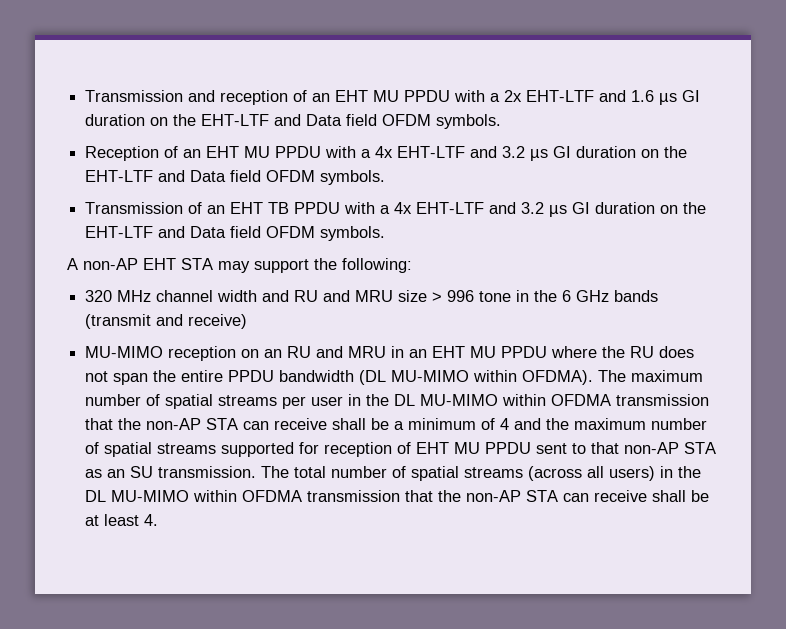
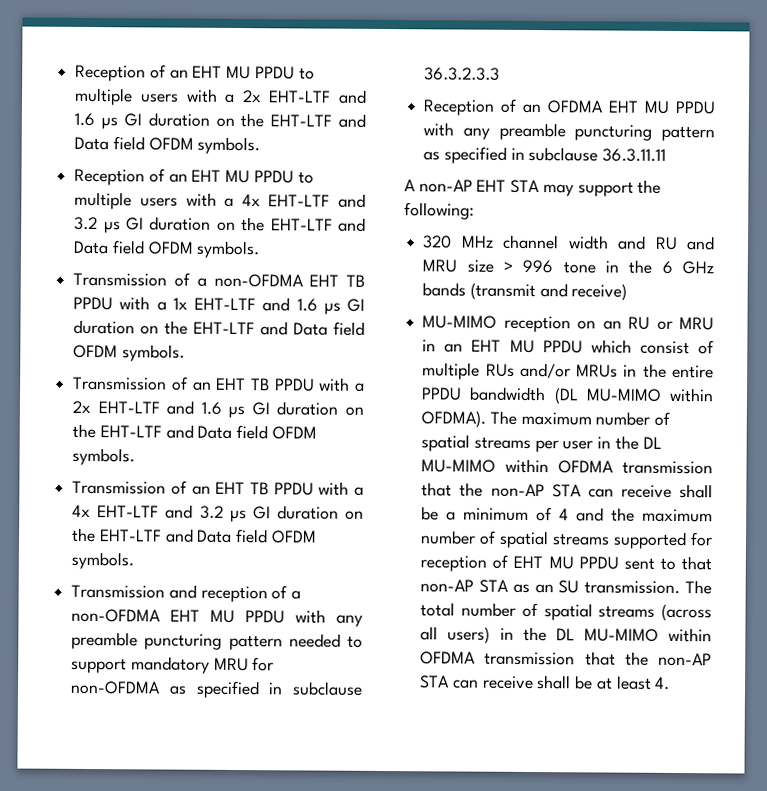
- Transmission and reception of an EHT MU PPDU with a 2x EHT-LTF and 1.6 µs GI duration on the EHT-LTF and Data field OFDM symbols.
+ Reception of an EHT MU PPDU to multiple users with a 2x EHT-LTF and 1.6 µs GI duration on the EHT-LTF and Data field OFDM symbols.
- Reception of an EHT MU PPDU with a 4x EHT-LTF and 3.2 µs GI duration on the EHT-LTF and Data field OFDM symbols.
+ Reception of an EHT MU PPDU to multiple users with a 4x EHT-LTF and 3.2 µs GI duration on the EHT-LTF and Data field OFDM symbols.
+ Transmission of a non-OFDMA EHT TB PPDU with a 1x EHT-LTF and 1.6 µs GI duration on the EHT-LTF and Data field OFDM symbols.
+ Transmission of an EHT TB PPDU with a 2x EHT-LTF and 1.6 µs GI duration on the EHT-LTF and Data field OFDM symbols.
+ Transmission and reception of a non-OFDMA EHT MU PPDU with any preamble puncturing pattern needed to support mandatory MRU for non-OFDMA as specified in subclause 36.3.2.3.3
+ Reception of an OFDMA EHT MU PPDU with any preamble puncturing pattern as specified in subclause 36.3.11.11
- MU-MIMO reception on an RU and MRU in an EHT MU PPDU where the RU does not span the entire PPDU bandwidth (DL MU-MIMO within OFDMA).
+ MU-MIMO reception on an RU or MRU in an EHT MU PPDU which consist of multiple RUs and/or MRUs in the entire PPDU bandwidth (DL MU-MIMO within OFDMA).

